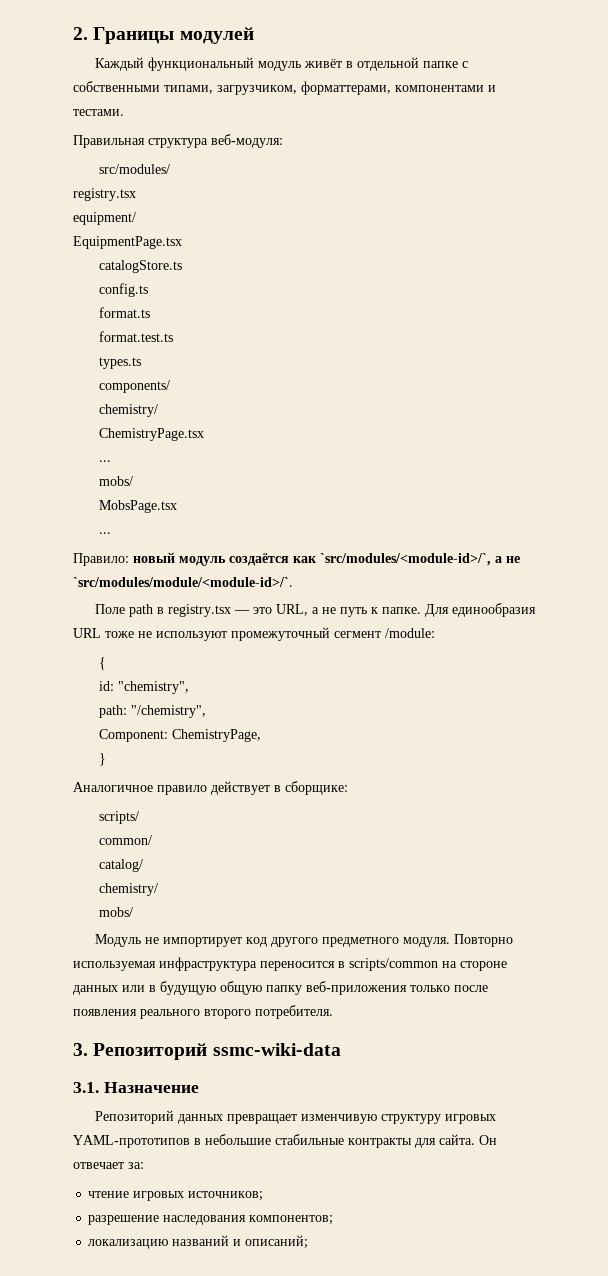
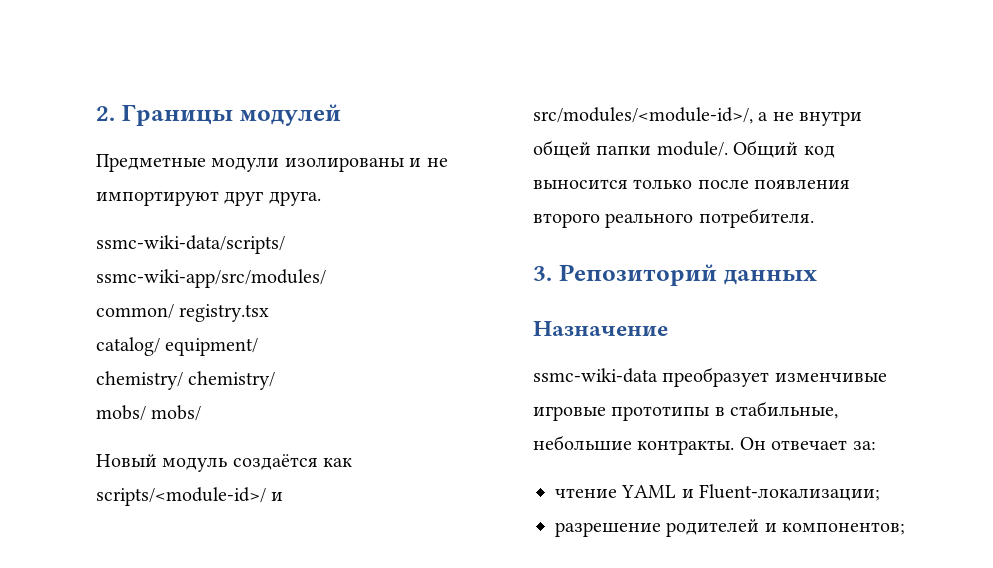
- Каждый функциональный модуль живёт в отдельной папке с собственными типами, загрузчиком, форматтерами, компонентами и тестами.
- Правильная структура веб-модуля:
- src/modules/
- registry.tsx
+ Предметные модули изолированы и не импортируют друг друга.
+ ssmc-wiki-data/scripts/ ssmc-wiki-app/src/modules/
+ common/ registry.tsx
- equipment/
+ catalog/ equipment/
- EquipmentPage.tsx
- catalogStore.ts
- config.ts
- format.ts
- format.test.ts
- types.ts
- components/
- chemistry/
- ChemistryPage.tsx
- ...
- mobs/
- MobsPage.tsx
- ...
- Правило: новый модуль создаётся как `src/modules/<module-id>/`, а не `src/modules/module/<module-id>/`.
- Поле path в registry.tsx — это URL, а не путь к папке. Для единообразия URL тоже не используют промежуточный сегмент /module:
- {
- id: "chemistry",
- path: "/chemistry",
- Component: ChemistryPage,
- }
- Аналогичное правило действует в сборщике:
- scripts/
- common/
- catalog/
- chemistry/
- mobs/
- Модуль не импортирует код другого предметного модуля. Повторно используемая инфраструктура переносится в scripts/common на стороне данных или в будущую общую папку веб-приложения только после появления реального второго потребителя.
+ chemistry/ chemistry/
+ mobs/ mobs/
+ Новый модуль создаётся как scripts/<module-id>/ и src/modules/<module-id>/, а не внутри общей папки module/. Общий код выносится только после появления второго реального потребителя.
- 3. Репозиторий ssmc-wiki-data
- 3.1. Назначение
+ 3. Репозиторий данных
+ Назначение
- Репозиторий данных превращает изменчивую структуру игровых YAML-прототипов в небольшие стабильные контракты для сайта.
+ ssmc-wiki-data преобразует изменчивые игровые прототипы в стабильные, небольшие контракты.
- чтение игровых источников;
+ чтение YAML и Fluent-локализации;
- разрешение наследования компонентов;
+ разрешение родителей и компонентов;
- локализацию названий и описаний;

